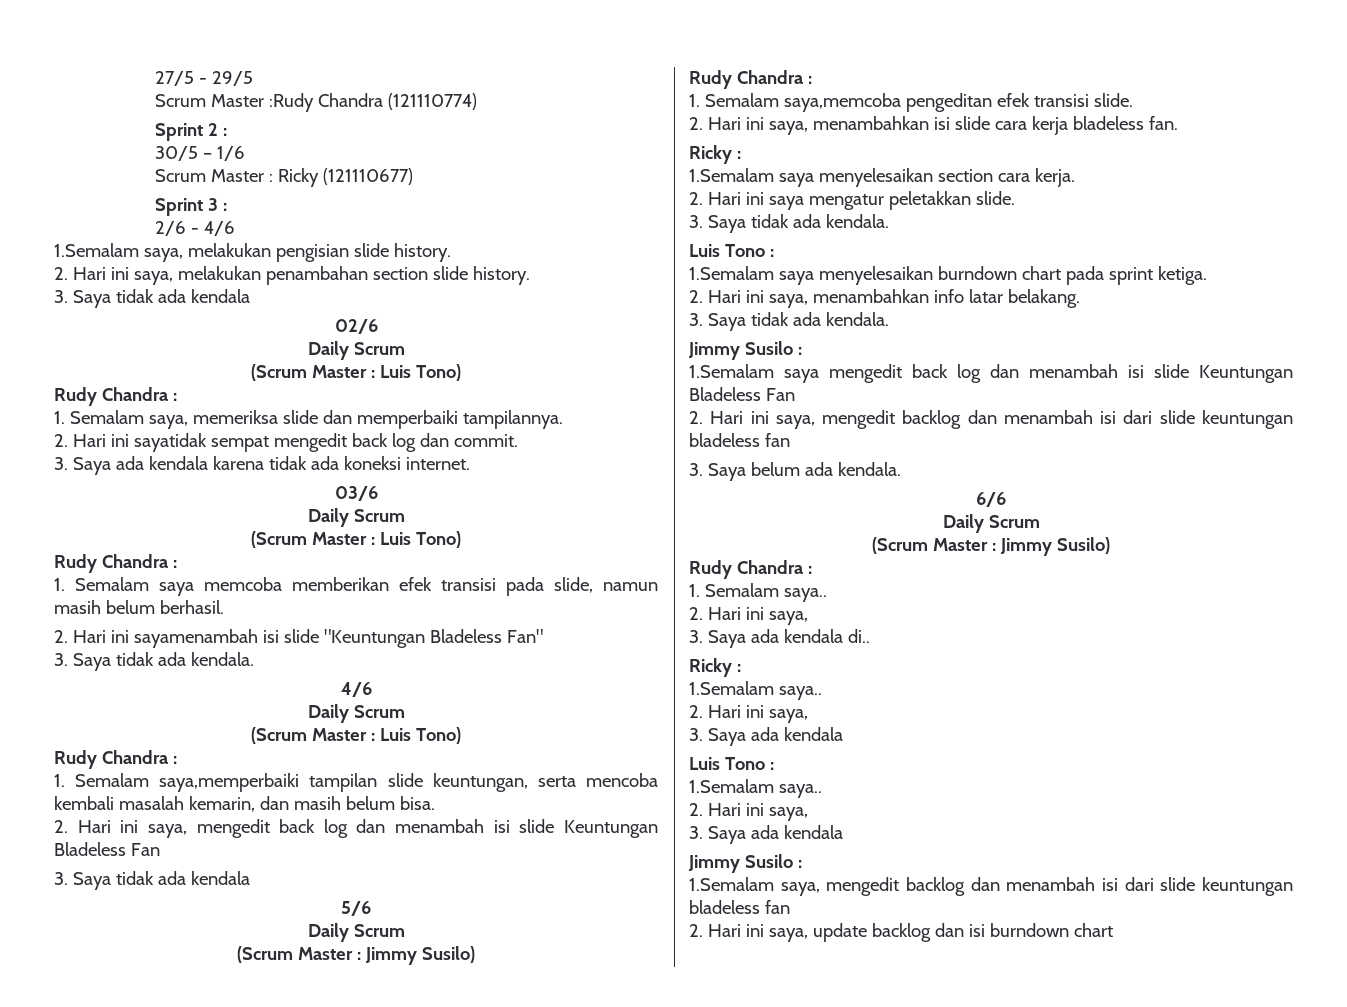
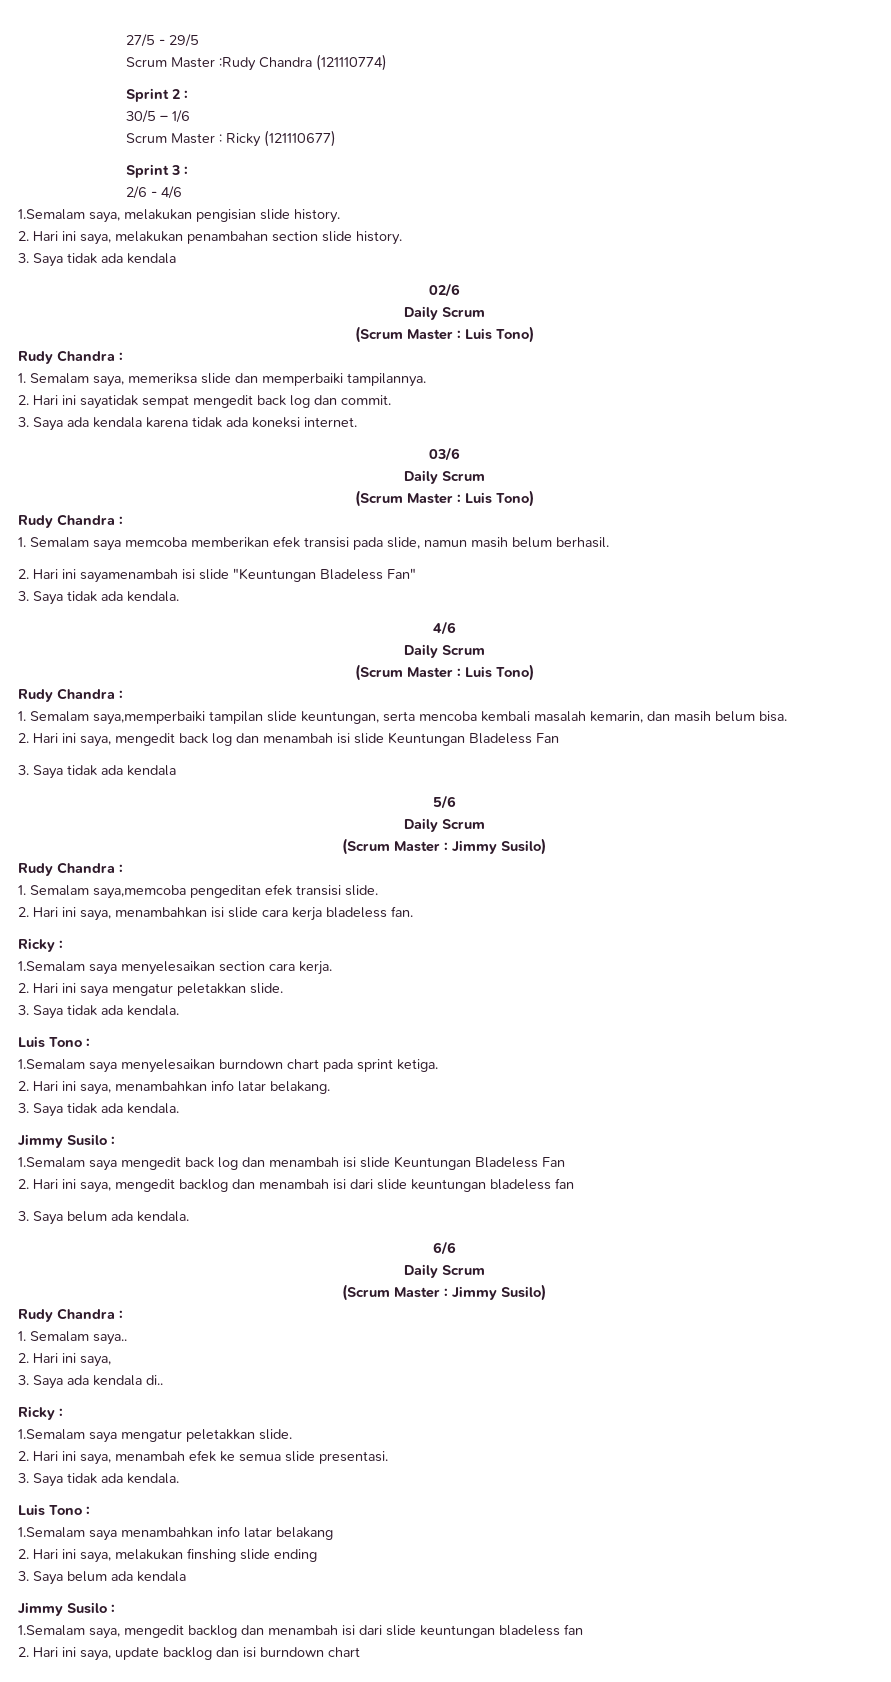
  3. Saya ada kendala di..
  Ricky :
- 1.Semalam saya..
- 2. Hari ini saya,
- 3. Saya ada kendala
+ 1.Semalam saya mengatur peletakkan slide.
+ 2. Hari ini saya, menambah efek ke semua slide presentasi.
+ 3. Saya tidak ada kendala.
  Luis Tono :
- 1.Semalam saya..
- 2. Hari ini saya,
- 3. Saya ada kendala
+ 1.Semalam saya menambahkan info latar belakang
+ 2. Hari ini saya, melakukan finshing slide ending
+ 3. Saya belum ada kendala

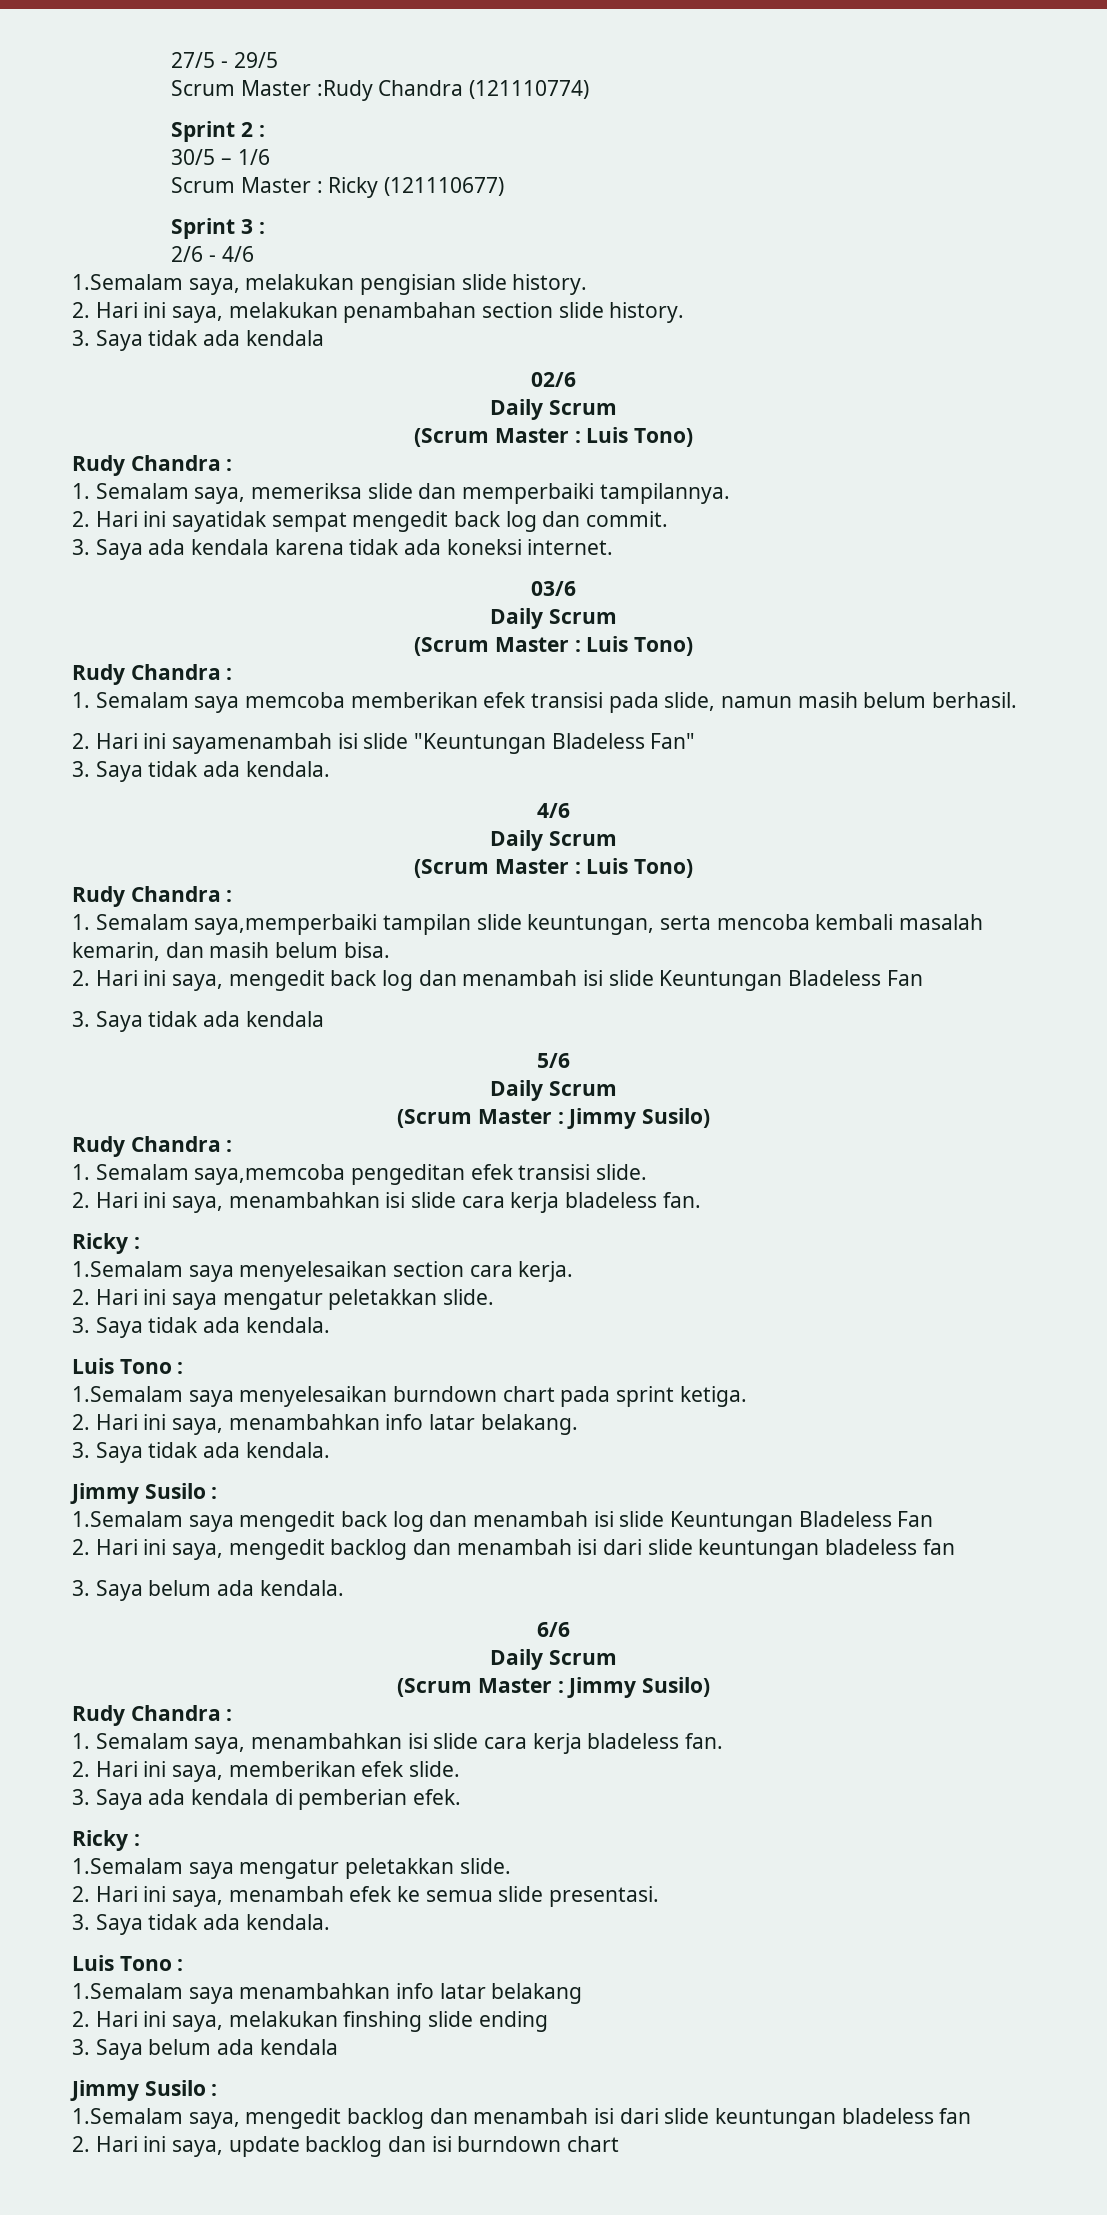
- 1. Semalam saya..
- 2. Hari ini saya,
- 3. Saya ada kendala di..
+ 1. Semalam saya, menambahkan isi slide cara kerja bladeless fan.
+ 2. Hari ini saya, memberikan efek slide.
+ 3. Saya ada kendala di pemberian efek.

